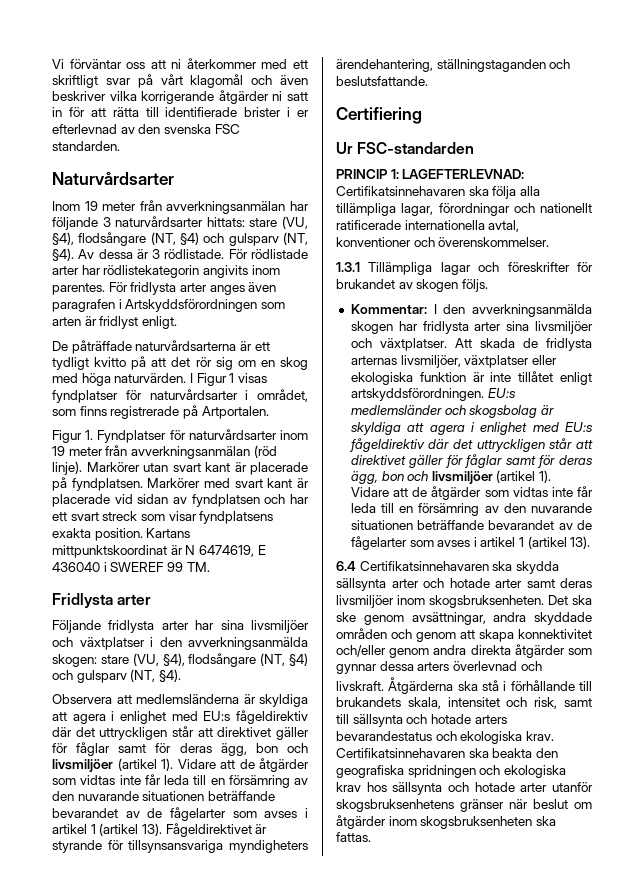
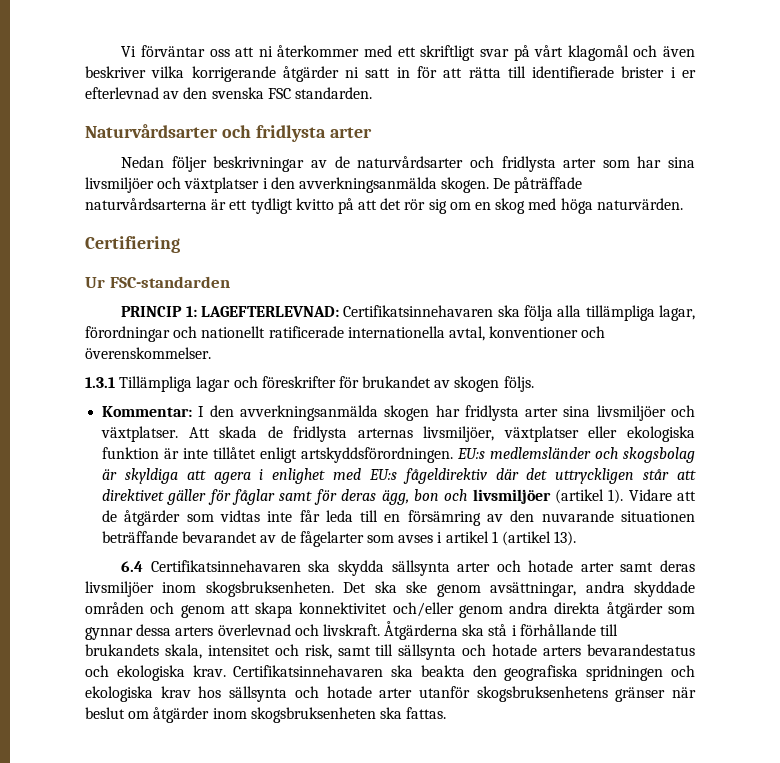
- Naturvårdsarter
- Inom 19 meter från avverkningsanmälan har följande 3 naturvårdsarter hittats: stare (VU, §4), flodsångare (NT, §4) och gulsparv (NT, §4). Av dessa är 3 rödlistade. För rödlistade arter har rödlistekategorin angivits inom parentes. För fridlysta arter anges även paragrafen i Artskyddsförordningen som arten är fridlyst enligt.
- De påträffade naturvårdsarterna är ett tydligt kvitto på att det rör sig om en skog med höga naturvärden. I Figur 1 visas fyndplatser för naturvårdsarter i området, som finns registrerade på Artportalen.
- Figur 1. Fyndplatser för naturvårdsarter inom 19 meter från avverkningsanmälan (röd linje). Markörer utan svart kant är placerade på fyndplatsen. Markörer med svart kant är placerade vid sidan av fyndplatsen och har ett svart streck som visar fyndplatsens exakta position. Kartans mittpunktskoordinat är N 6474619, E 436040 i SWEREF 99 TM.
- Fridlysta arter
- Följande fridlysta arter har sina livsmiljöer och växtplatser i den avverkningsanmälda skogen: stare (VU, §4), flodsångare (NT, §4) och gulsparv (NT, §4).
- Observera att medlemsländerna är skyldiga att agera i enlighet med EU:s fågeldirektiv där det uttryckligen står att direktivet gäller för fåglar samt för deras ägg, bon och livsmiljöer (artikel 1). Vidare att de åtgärder som vidtas inte får leda till en försämring av den nuvarande situationen beträffande bevarandet av de fågelarter som avses i artikel 1 (artikel 13). Fågeldirektivet är styrande för tillsynsansvariga myndigheters ärendehantering, ställningstaganden och beslutsfattande.
+ Naturvårdsarter och fridlysta arter
+ Nedan följer beskrivningar av de naturvårdsarter och fridlysta arter som har sina livsmiljöer och växtplatser i den avverkningsanmälda skogen. De påträffade naturvårdsarterna är ett tydligt kvitto på att det rör sig om en skog med höga naturvärden.

